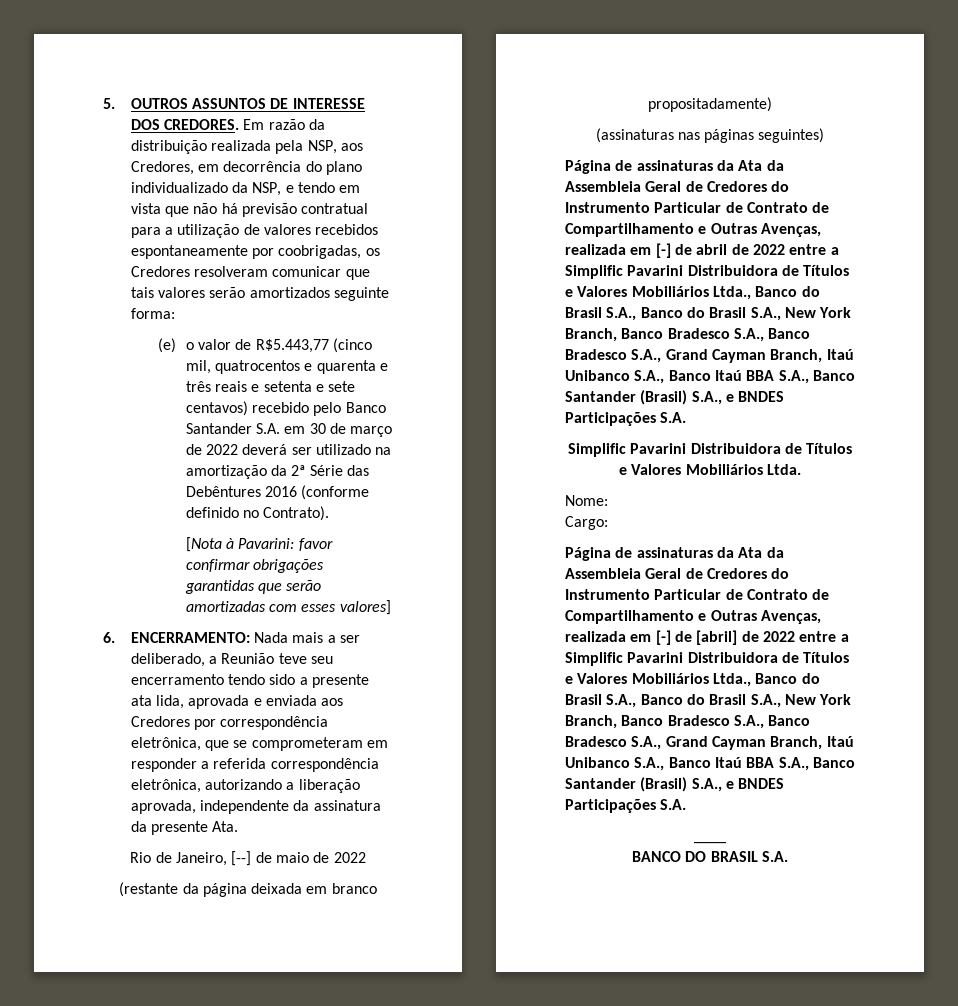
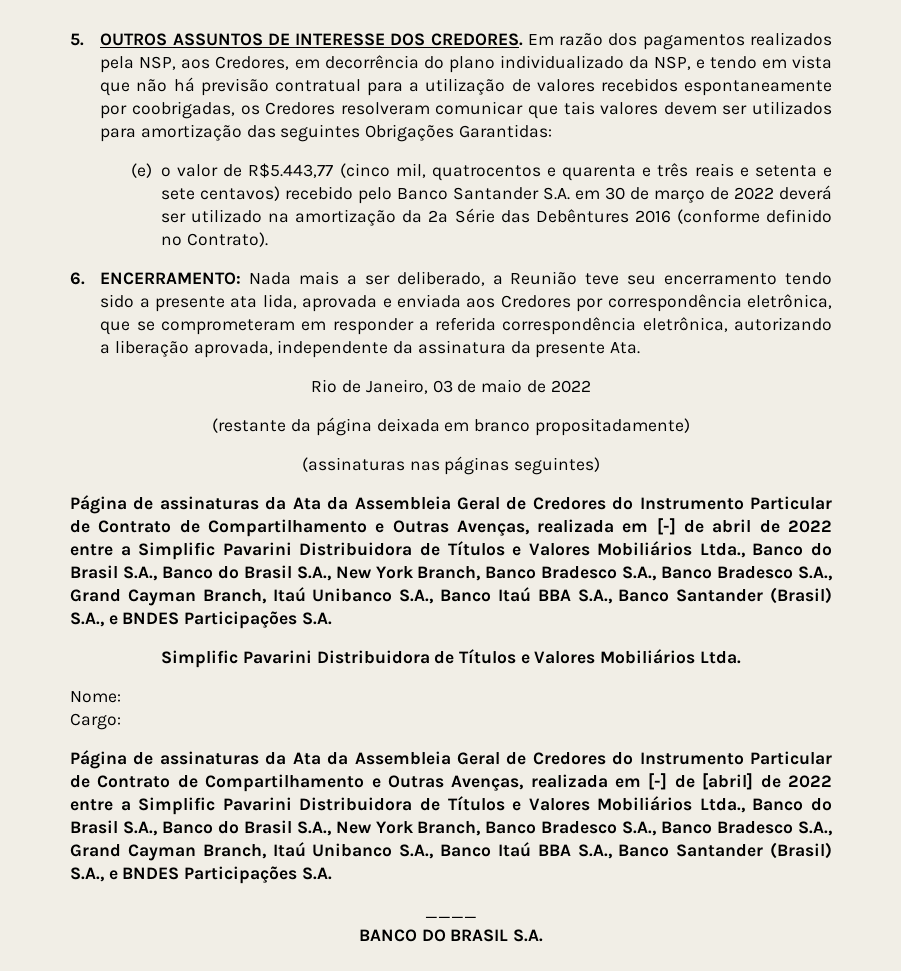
- Em razão da distribuição realizada pela NSP, aos Credores, em decorrência do plano individualizado da NSP, e tendo em vista que não há previsão contratual para a utilização de valores recebidos espontaneamente por coobrigadas, os Credores resolveram comunicar que tais valores serão amortizados seguinte forma:
+ Em razão dos pagamentos realizados pela NSP, aos Credores, em decorrência do plano individualizado da NSP, e tendo em vista que não há previsão contratual para a utilização de valores recebidos espontaneamente por coobrigadas, os Credores resolveram comunicar que tais valores devem ser utilizados para amortização das seguintes Obrigações Garantidas:
- [Nota à Pavarini: favor confirmar obrigações garantidas que serão amortizadas com esses valores]
- Rio de Janeiro, [--] de maio de 2022
+ Rio de Janeiro, 03 de maio de 2022

